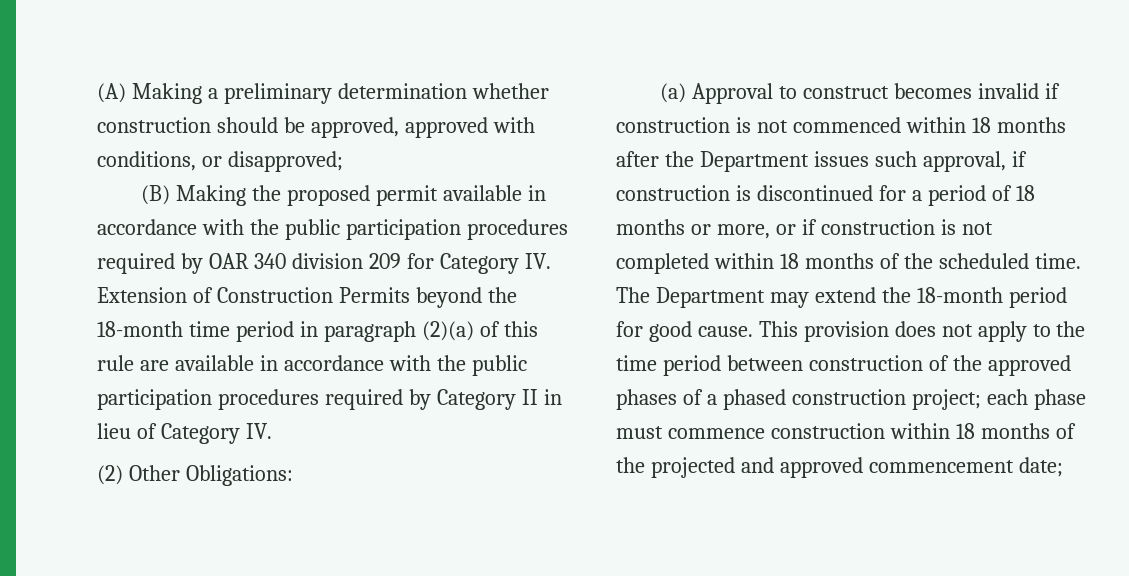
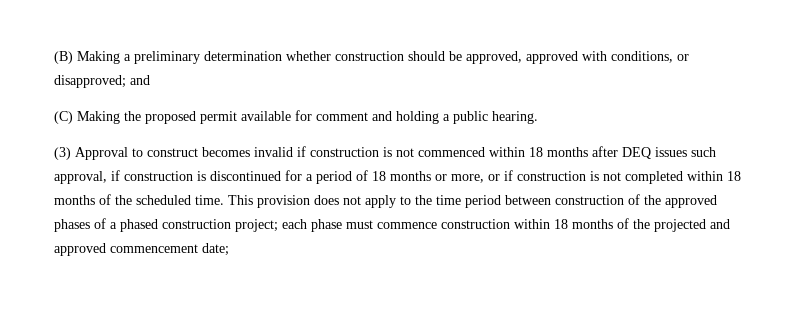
- (A) Making a preliminary determination whether construction should be approved, approved with conditions, or disapproved;
- (B) Making the proposed permit available in accordance with the public participation procedures required by OAR 340 division 209 for Category IV. Extension of Construction Permits beyond the 18-month time period in paragraph (2)(a) of this rule are available in accordance with the public participation procedures required by Category II in lieu of Category IV.
- (2) Other Obligations:
- (a) Approval to construct becomes invalid if construction is not commenced within 18 months after the Department issues such approval, if construction is discontinued for a period of 18 months or more, or if construction is not completed within 18 months of the scheduled time.
+ (B) Making a preliminary determination whether construction should be approved, approved with conditions, or disapproved; and
+ (C) Making the proposed permit available for comment and holding a public hearing.
+ (3) Approval to construct becomes invalid if construction is not commenced within 18 months after DEQ issues such approval, if construction is discontinued for a period of 18 months or more, or if construction is not completed within 18 months of the scheduled time.
- The Department may extend the 18-month period for good cause.

